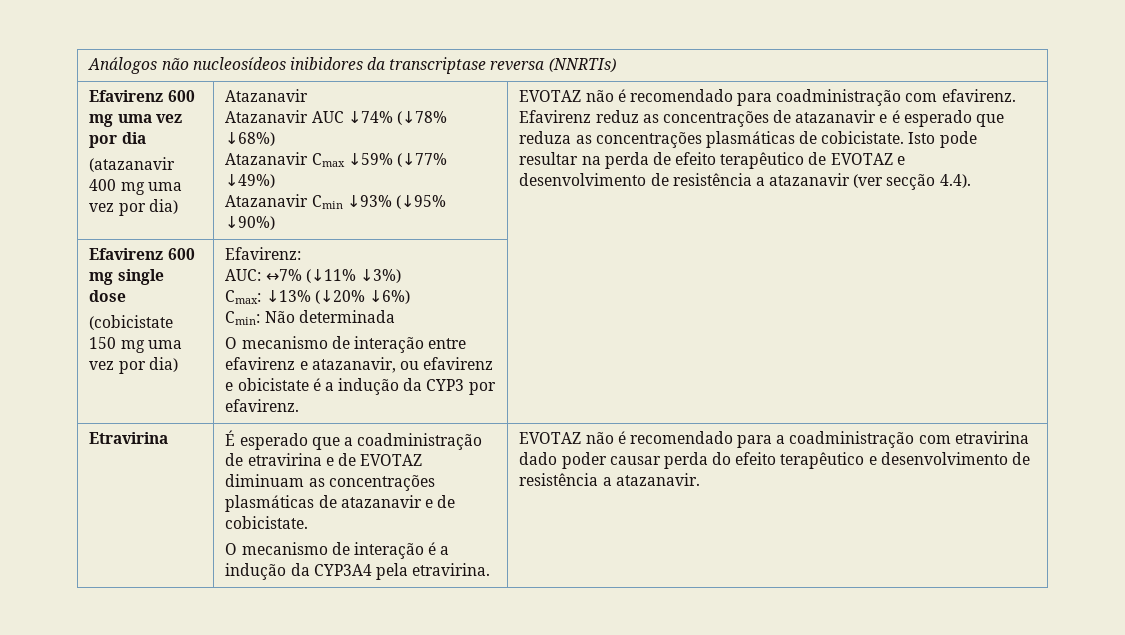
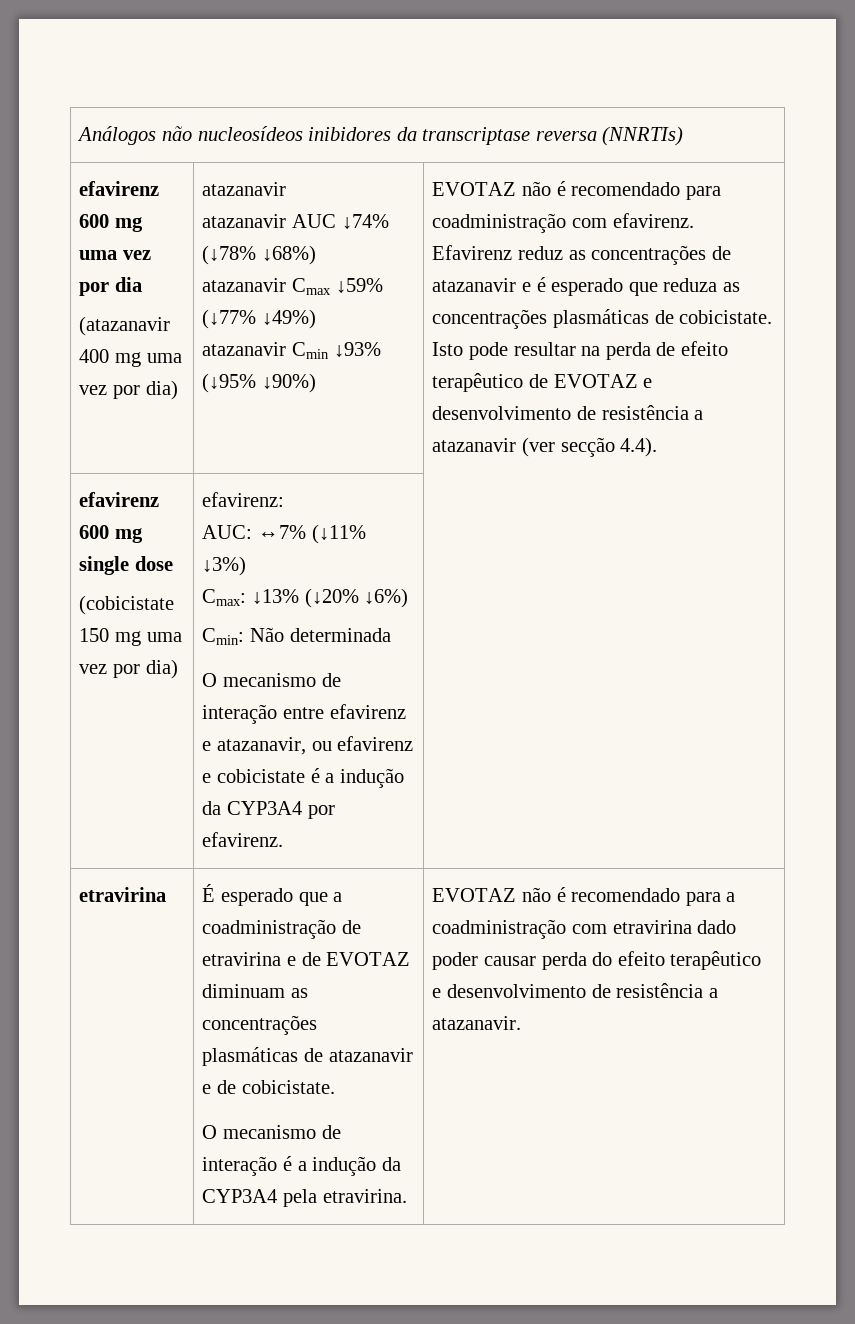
- Efavirenz 600 mg uma vez por dia
+ efavirenz 600 mg uma vez por dia
- (atazanavir 400 mg uma vez por dia) | Atazanavir
- Atazanavir AUC ↓74% (↓78% ↓68%)
+ (atazanavir 400 mg uma vez por dia) | atazanavir
+ atazanavir AUC ↓74% (↓78% ↓68%)
- Atazanavir Cmax ↓59% (↓77% ↓49%)
+ atazanavir Cmax ↓59% (↓77% ↓49%)
- Atazanavir Cmin ↓93% (↓95% ↓90%)
+ atazanavir Cmin ↓93% (↓95% ↓90%)
- Efavirenz 600 mg single dose
+ efavirenz 600 mg single dose
- Efavirenz:
+ efavirenz:
- O mecanismo de interação entre efavirenz e atazanavir, ou efavirenz e obicistate é a indução da CYP3 por efavirenz. |
- Etravirina
+ O mecanismo de interação entre efavirenz e atazanavir, ou efavirenz e cobicistate é a indução da CYP3A4 por efavirenz. |
+ etravirina

